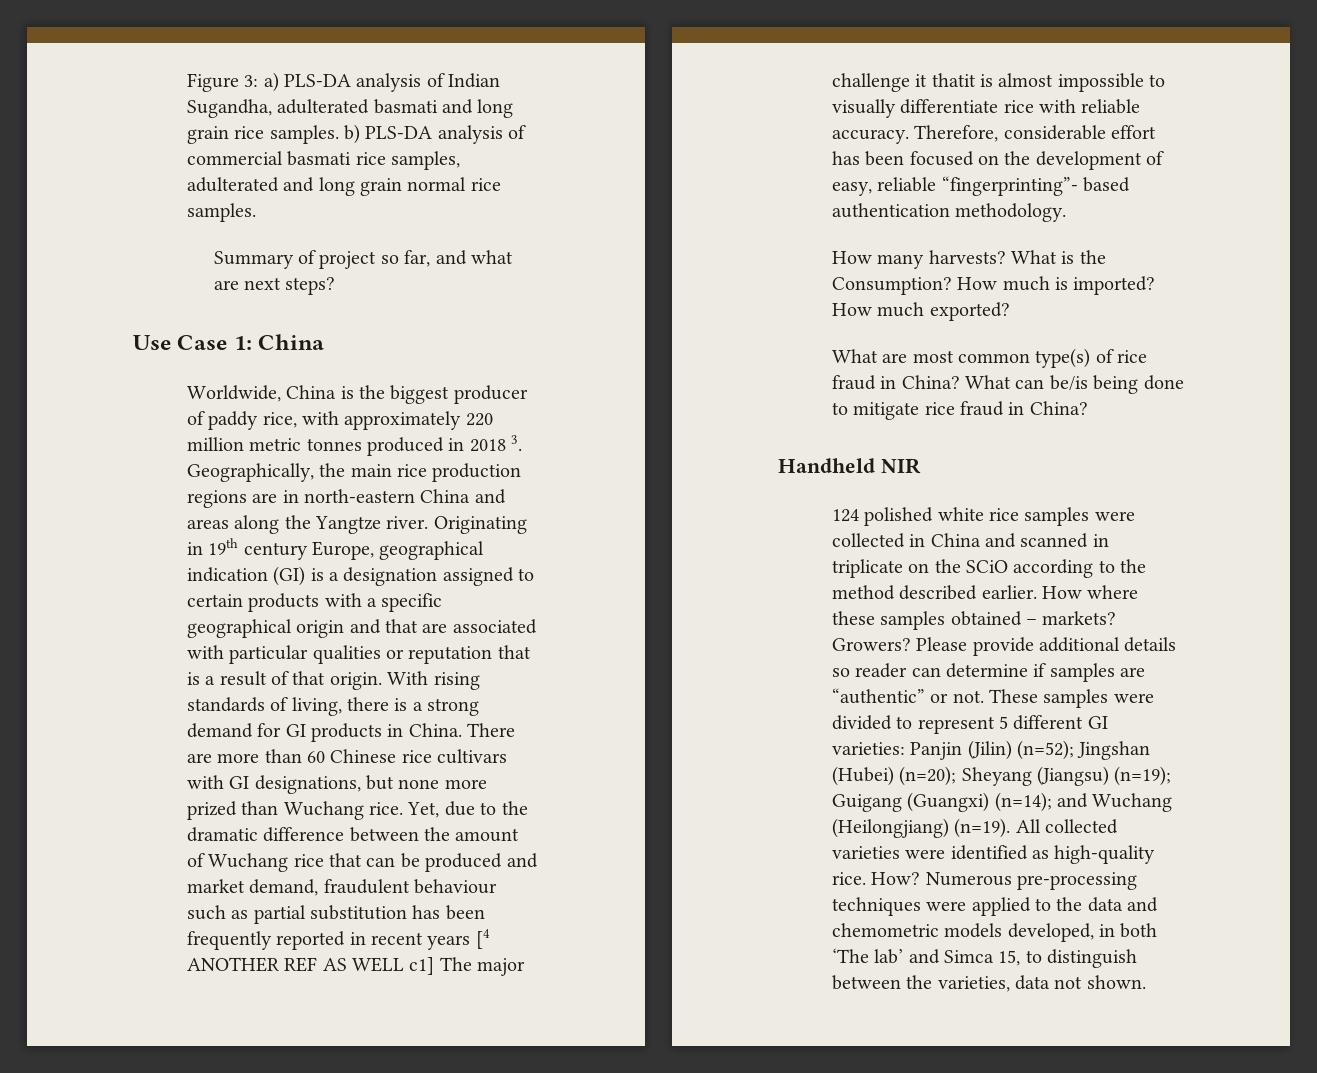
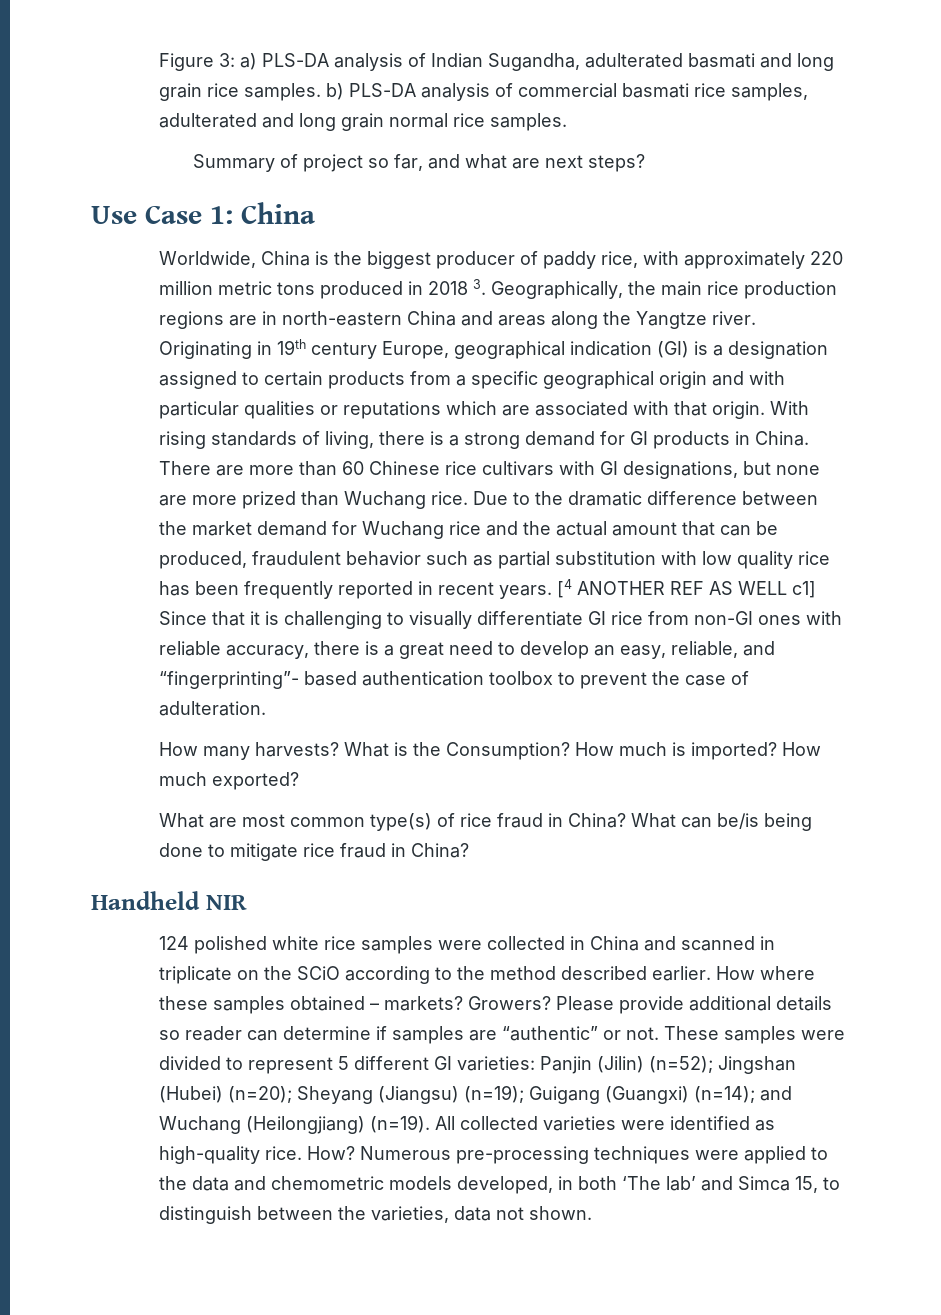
- Worldwide, China is the biggest producer of paddy rice, with approximately 220 million metric tonnes produced in 2018 3. Geographically, the main rice production regions are in north-eastern China and areas along the Yangtze river.
+ Worldwide, China is the biggest producer of paddy rice, with approximately 220 million metric tons produced in 2018 3. Geographically, the main rice production regions are in north-eastern China and areas along the Yangtze river.
- Originating in 19th century Europe, geographical indication (GI) is a designation assigned to certain products with a specific geographical origin and that are associated with particular qualities or reputation that is a result of that origin.
+ Originating in 19th century Europe, geographical indication (GI) is a designation assigned to certain products from a specific geographical origin and with particular qualities or reputations which are associated with that origin.
- There are more than 60 Chinese rice cultivars with GI designations, but none more prized than Wuchang rice.
+ There are more than 60 Chinese rice cultivars with GI designations, but none are more prized than Wuchang rice.
- Yet, due to the dramatic difference between the amount of Wuchang rice that can be produced and market demand, fraudulent behaviour such as partial substitution has been frequently reported in recent years [4 ANOTHER REF AS WELL c1] The major challenge it thatit is almost impossible to visually differentiate rice with reliable accuracy. Therefore, considerable effort has been focused on the development of easy, reliable “fingerprinting”- based authentication methodology.
+ Due to the dramatic difference between the market demand for Wuchang rice and the actual amount that can be produced, fraudulent behavior such as partial substitution with low quality rice has been frequently reported in recent years. [4 ANOTHER REF AS WELL c1] Since that it is challenging to visually differentiate GI rice from non-GI ones with reliable accuracy, there is a great need to develop an easy, reliable, and “fingerprinting”- based authentication toolbox to prevent the case of adulteration.

